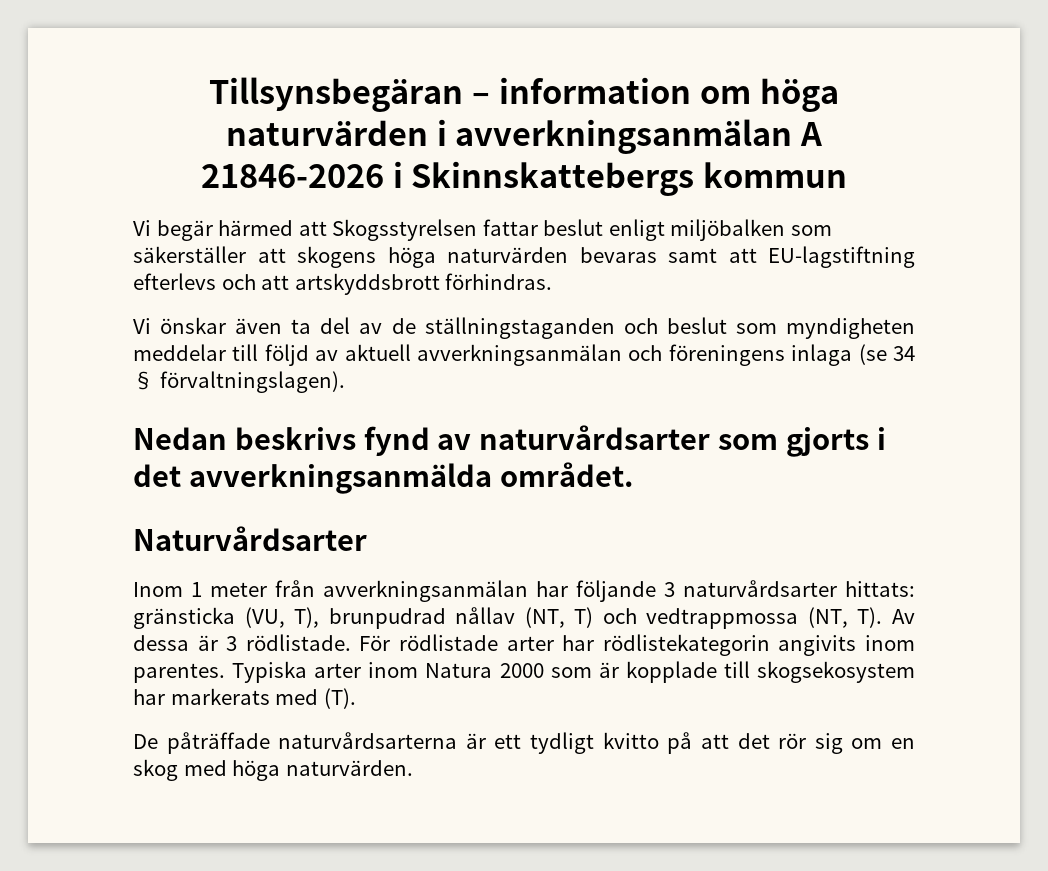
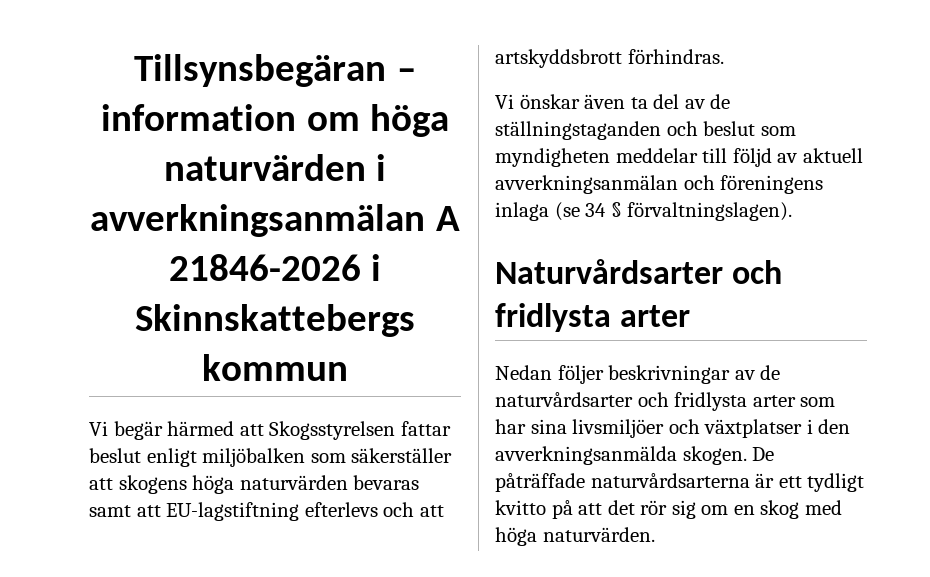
- Nedan beskrivs fynd av naturvårdsarter som gjorts i det avverkningsanmälda området.
- Naturvårdsarter
- Inom 1 meter från avverkningsanmälan har följande 3 naturvårdsarter hittats: gränsticka (VU, T), brunpudrad nållav (NT, T) och vedtrappmossa (NT, T). Av dessa är 3 rödlistade. För rödlistade arter har rödlistekategorin angivits inom parentes. Typiska arter inom Natura 2000 som är kopplade till skogsekosystem har markerats med (T).
- De påträffade naturvårdsarterna är ett tydligt kvitto på att det rör sig om en skog med höga naturvärden.
+ Naturvårdsarter och fridlysta arter
+ Nedan följer beskrivningar av de naturvårdsarter och fridlysta arter som har sina livsmiljöer och växtplatser i den avverkningsanmälda skogen. De påträffade naturvårdsarterna är ett tydligt kvitto på att det rör sig om en skog med höga naturvärden.

